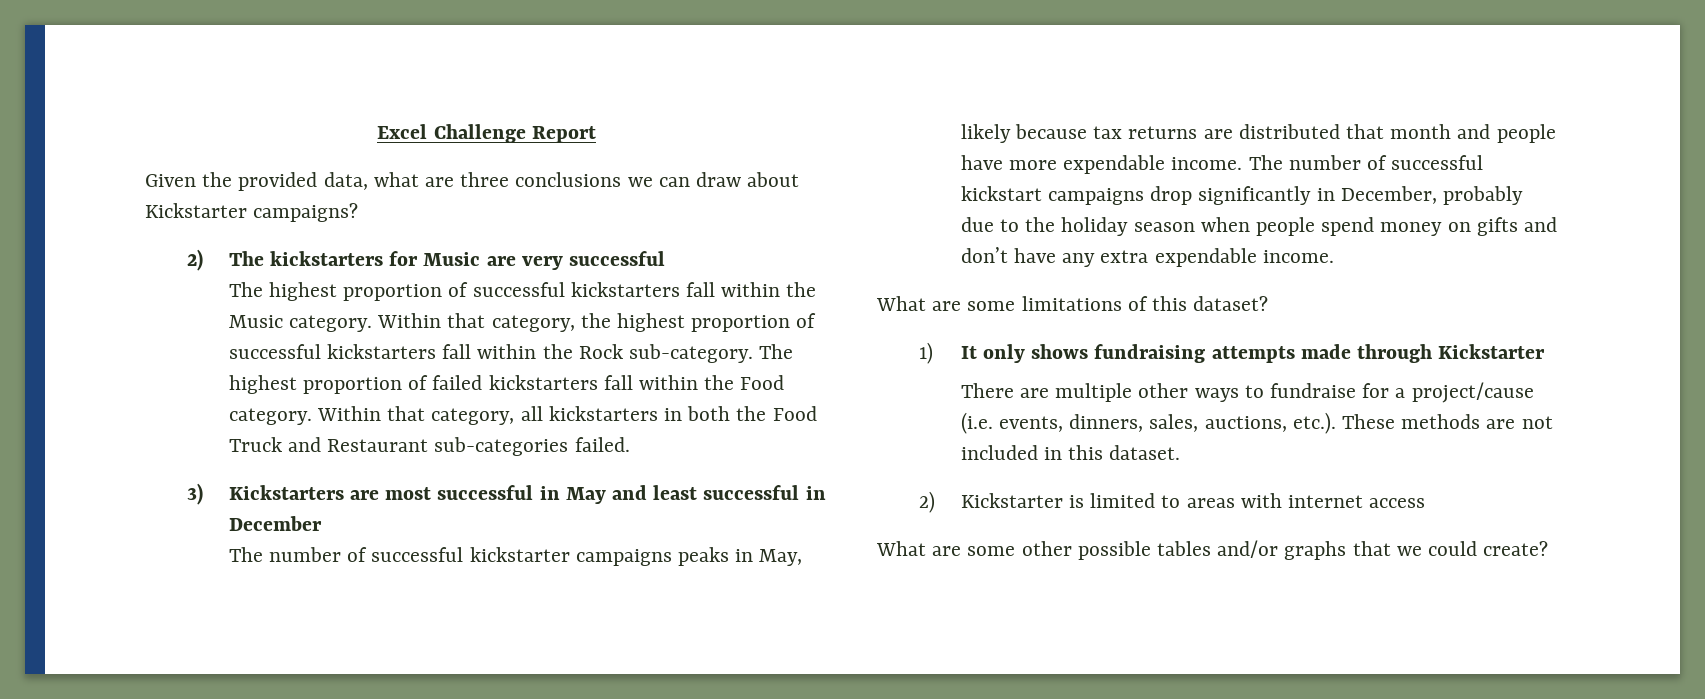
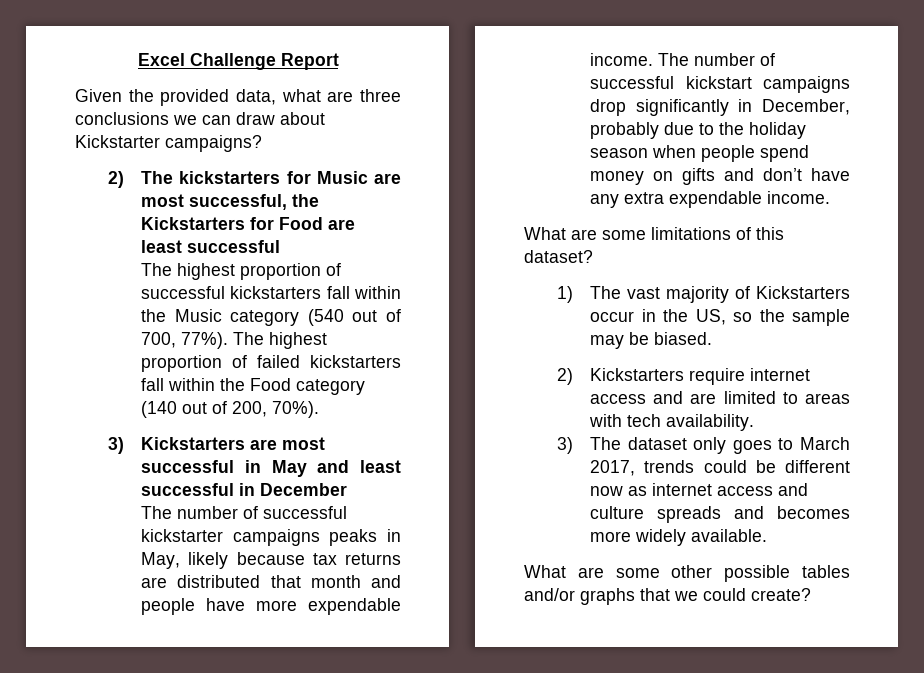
- 2) The kickstarters for Music are very successful
+ 2) The kickstarters for Music are most successful, the Kickstarters for Food are least successful
- The highest proportion of successful kickstarters fall within the Music category. Within that category, the highest proportion of successful kickstarters fall within the Rock sub-category.
+ The highest proportion of successful kickstarters fall within the Music category (540 out of 700, 77%).
- The highest proportion of failed kickstarters fall within the Food category. Within that category, all kickstarters in both the Food Truck and Restaurant sub-categories failed.
+ The highest proportion of failed kickstarters fall within the Food category (140 out of 200, 70%).
- 1) It only shows fundraising attempts made through Kickstarter
- There are multiple other ways to fundraise for a project/cause (i.e. events, dinners, sales, auctions, etc.). These methods are not included in this dataset.
- 2) Kickstarter is limited to areas with internet access
+ 1) The vast majority of Kickstarters occur in the US, so the sample may be biased.
+ 2) Kickstarters require internet access and are limited to areas with tech availability.
+ 3) The dataset only goes to March 2017, trends could be different now as internet access and culture spreads and becomes more widely available.

